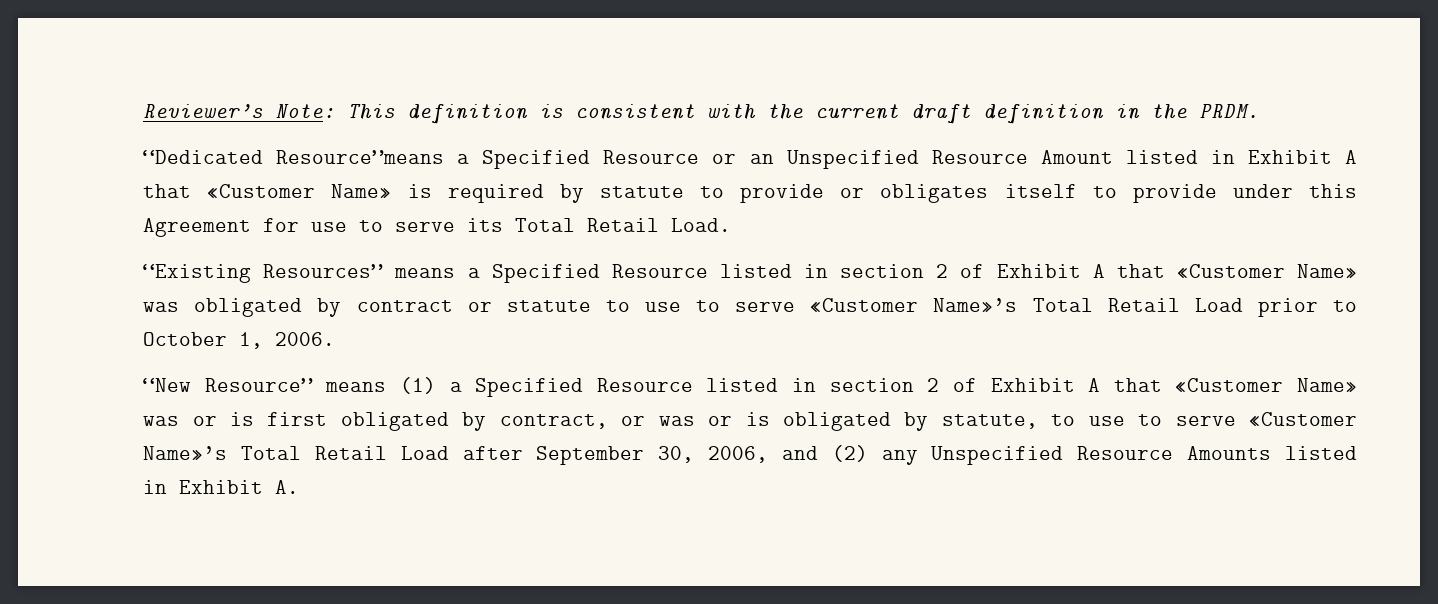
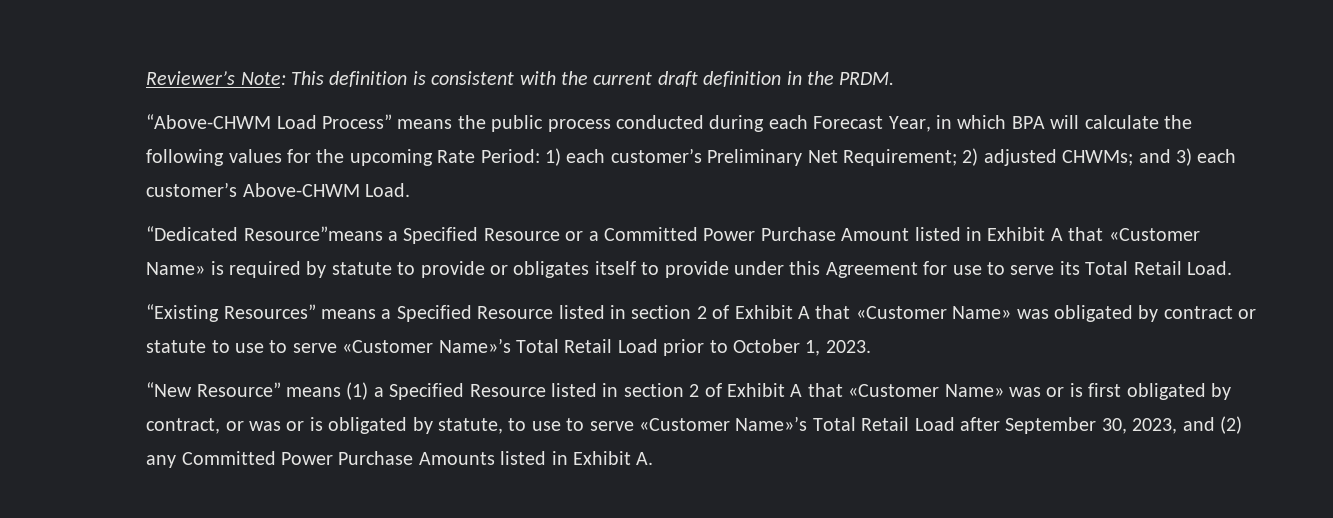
+ “Above-CHWM Load Process” means the public process conducted during each Forecast Year, in which BPA will calculate the following values for the upcoming Rate Period: 1) each customer’s Preliminary Net Requirement; 2) adjusted CHWMs; and 3) each customer’s Above-CHWM Load.
- “Dedicated Resource”means a Specified Resource or an Unspecified Resource Amount listed in Exhibit A that «Customer Name» is required by statute to provide or obligates itself to provide under this Agreement for use to serve its Total Retail Load.
+ “Dedicated Resource”means a Specified Resource or a Committed Power Purchase Amount listed in Exhibit A that «Customer Name» is required by statute to provide or obligates itself to provide under this Agreement for use to serve its Total Retail Load.
- “Existing Resources” means a Specified Resource listed in section 2 of Exhibit A that «Customer Name» was obligated by contract or statute to use to serve «Customer Name»’s Total Retail Load prior to October 1, 2006.
+ “Existing Resources” means a Specified Resource listed in section 2 of Exhibit A that «Customer Name» was obligated by contract or statute to use to serve «Customer Name»’s Total Retail Load prior to October 1, 2023.
- “New Resource” means (1) a Specified Resource listed in section 2 of Exhibit A that «Customer Name» was or is first obligated by contract, or was or is obligated by statute, to use to serve «Customer Name»’s Total Retail Load after September 30, 2006, and (2) any Unspecified Resource Amounts listed in Exhibit A.
+ “New Resource” means (1) a Specified Resource listed in section 2 of Exhibit A that «Customer Name» was or is first obligated by contract, or was or is obligated by statute, to use to serve «Customer Name»’s Total Retail Load after September 30, 2023, and (2) any Committed Power Purchase Amounts listed in Exhibit A.

